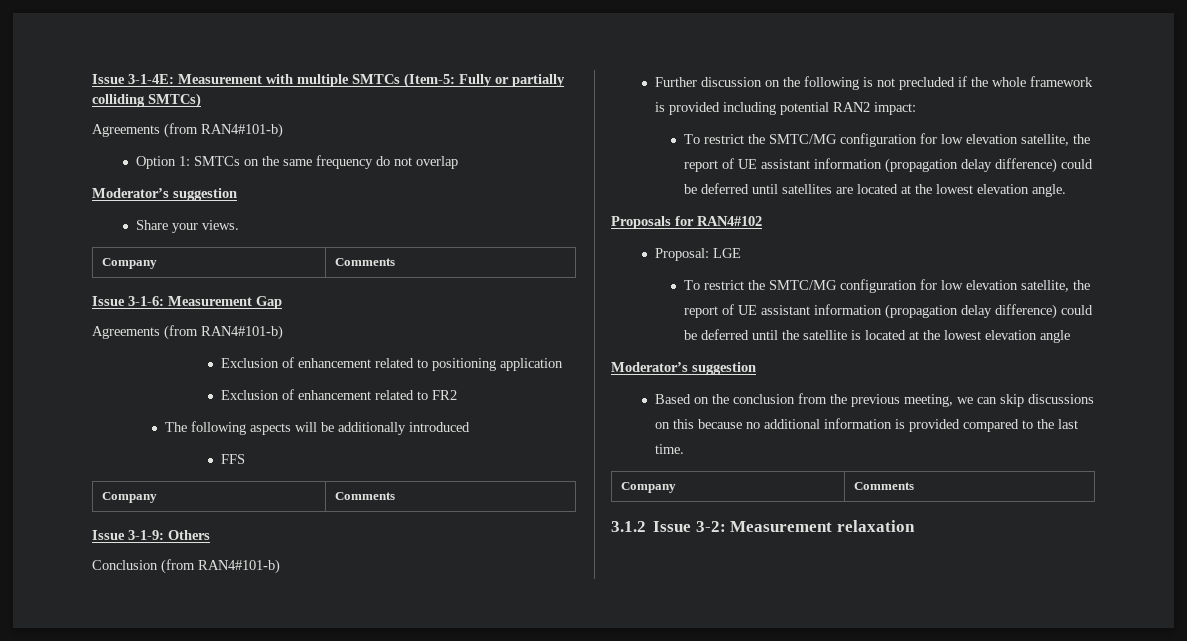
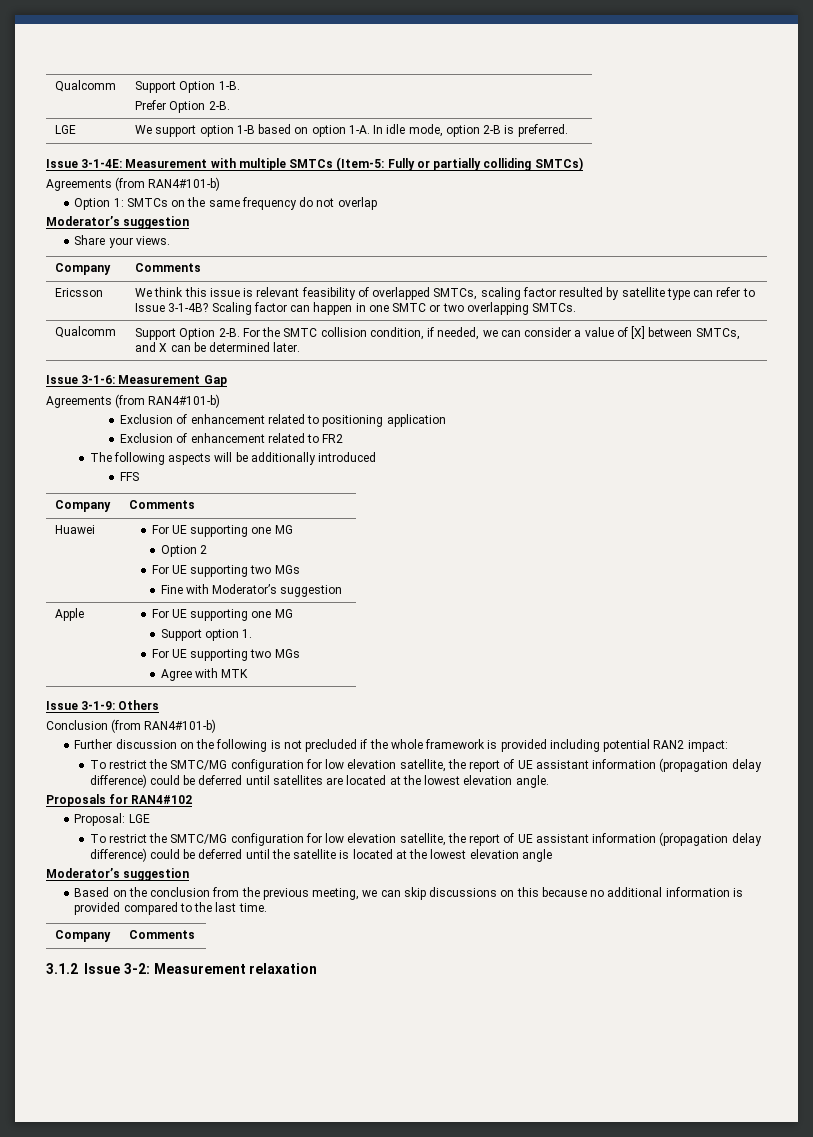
+ Qualcomm | Support Option 1-B.
+ Prefer Option 2-B.
+ LGE | We support option 1-B based on option 1-A. In idle mode, option 2-B is preferred.
+ Ericsson | We think this issue is relevant feasibility of overlapped SMTCs, scaling factor resulted by satellite type can refer to Issue 3-1-4B? Scaling factor can happen in one SMTC or two overlapping SMTCs.
+ Qualcomm | Support Option 2-B. For the SMTC collision condition, if needed, we can consider a value of [X] between SMTCs, and X can be determined later.
+ Huawei | For UE supporting one MG
+ Option 2
+ For UE supporting two MGs
+ Fine with Moderator’s suggestion
+ Apple | For UE supporting one MG
+ Support option 1.
+ For UE supporting two MGs
+ Agree with MTK

